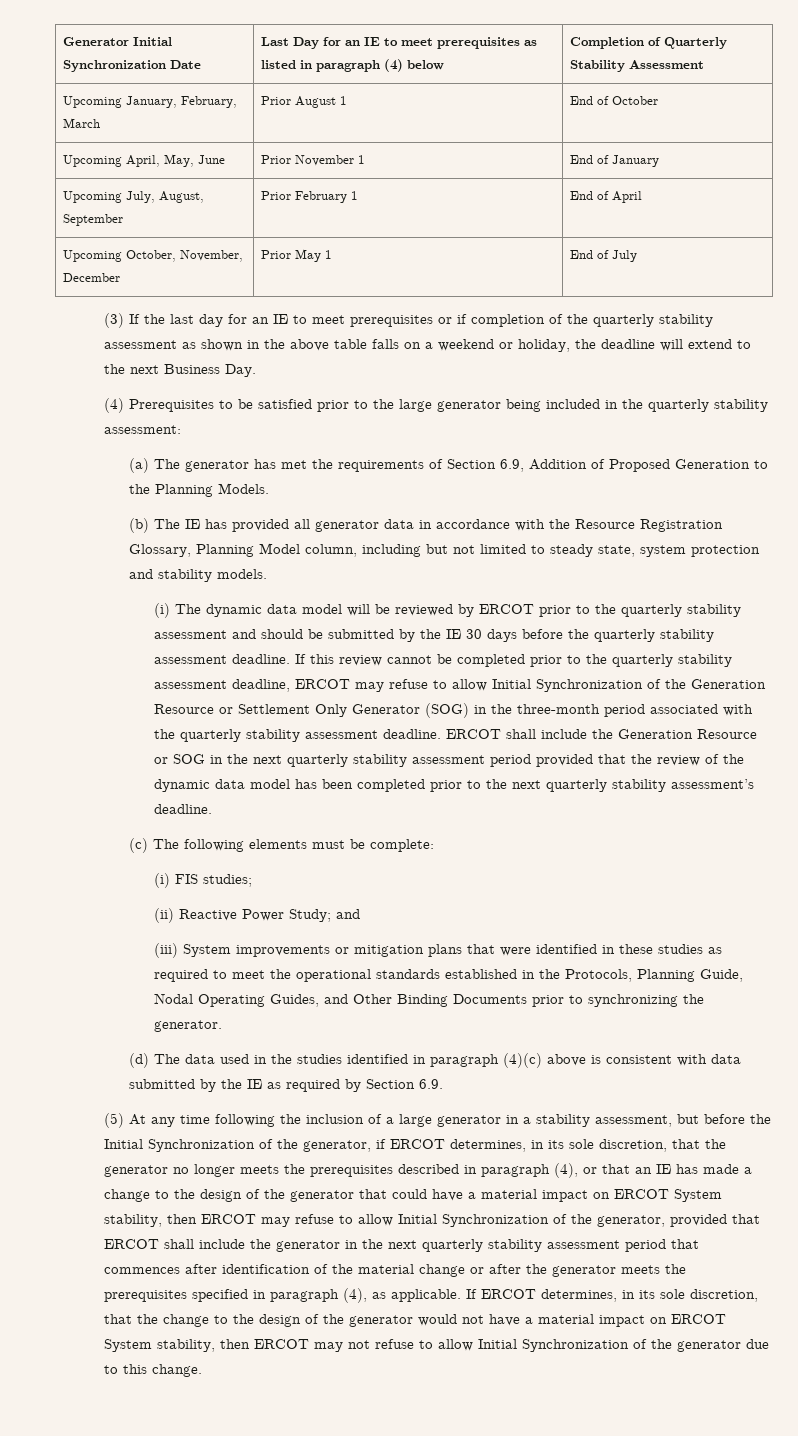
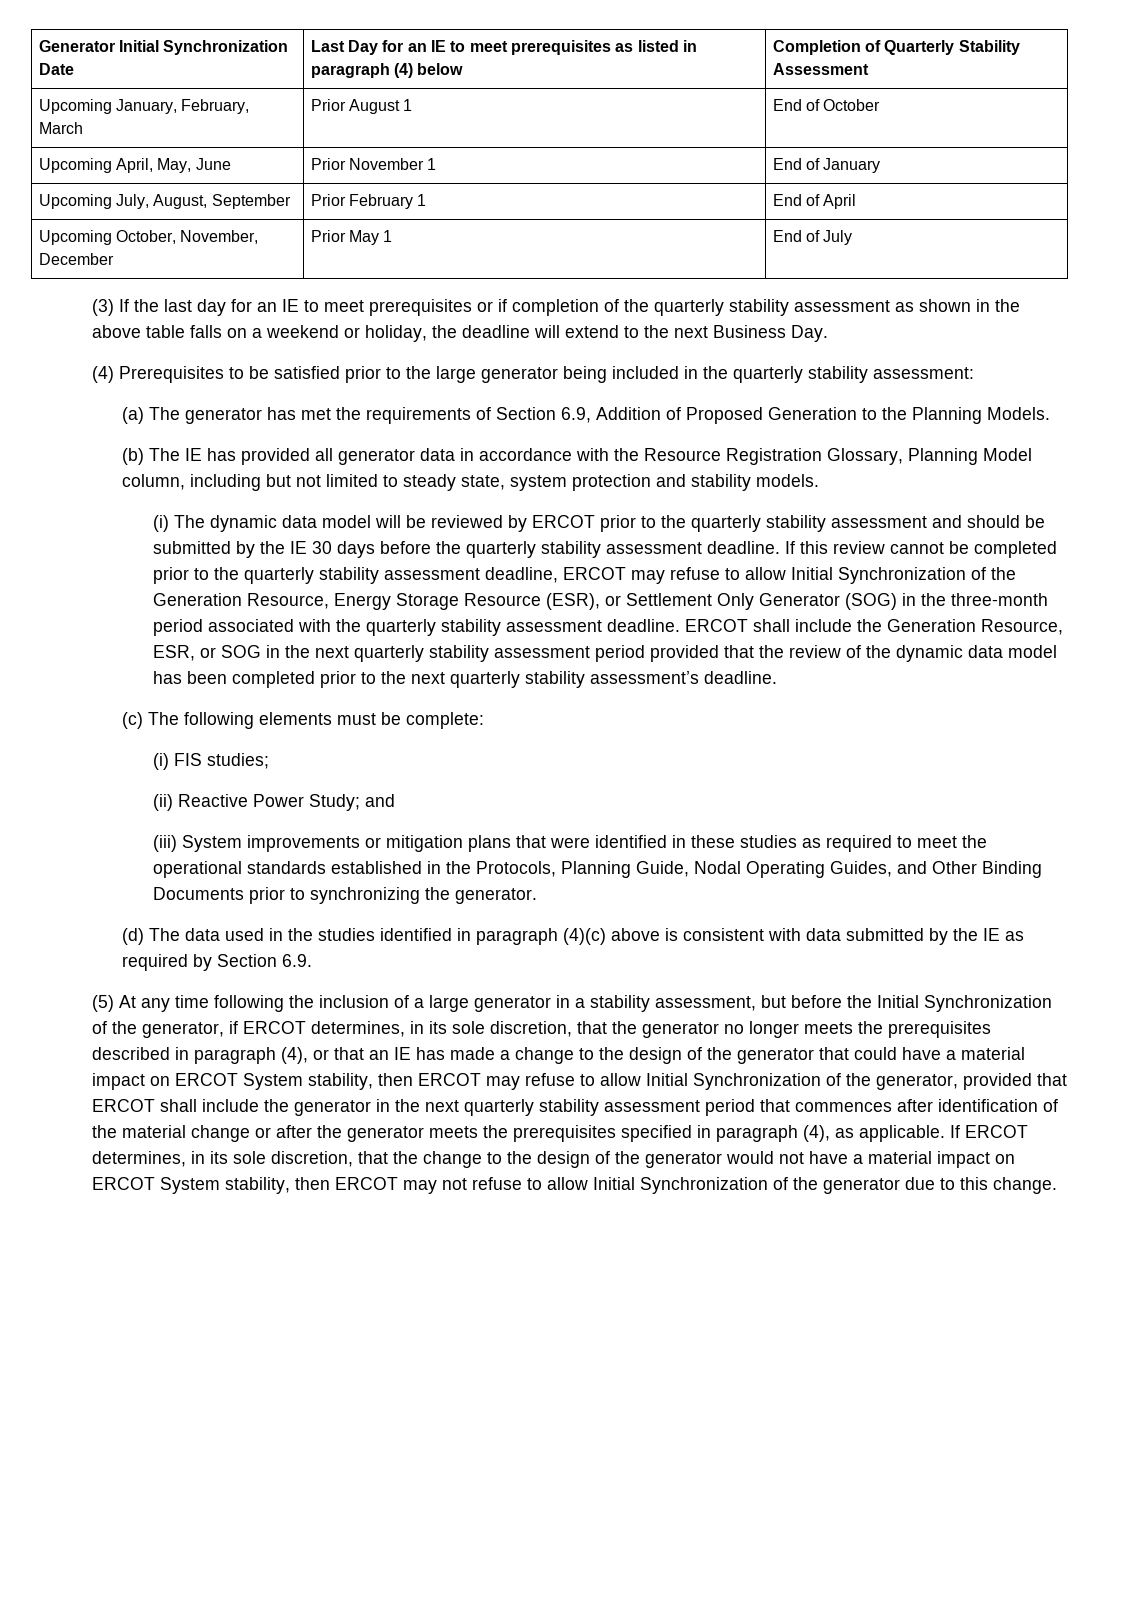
- If this review cannot be completed prior to the quarterly stability assessment deadline, ERCOT may refuse to allow Initial Synchronization of the Generation Resource or Settlement Only Generator (SOG) in the three-month period associated with the quarterly stability assessment deadline.
+ If this review cannot be completed prior to the quarterly stability assessment deadline, ERCOT may refuse to allow Initial Synchronization of the Generation Resource, Energy Storage Resource (ESR), or Settlement Only Generator (SOG) in the three-month period associated with the quarterly stability assessment deadline.
- ERCOT shall include the Generation Resource or SOG in the next quarterly stability assessment period provided that the review of the dynamic data model has been completed prior to the next quarterly stability assessment’s deadline.
+ ERCOT shall include the Generation Resource, ESR, or SOG in the next quarterly stability assessment period provided that the review of the dynamic data model has been completed prior to the next quarterly stability assessment’s deadline.

